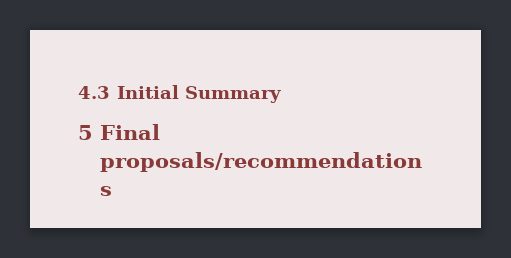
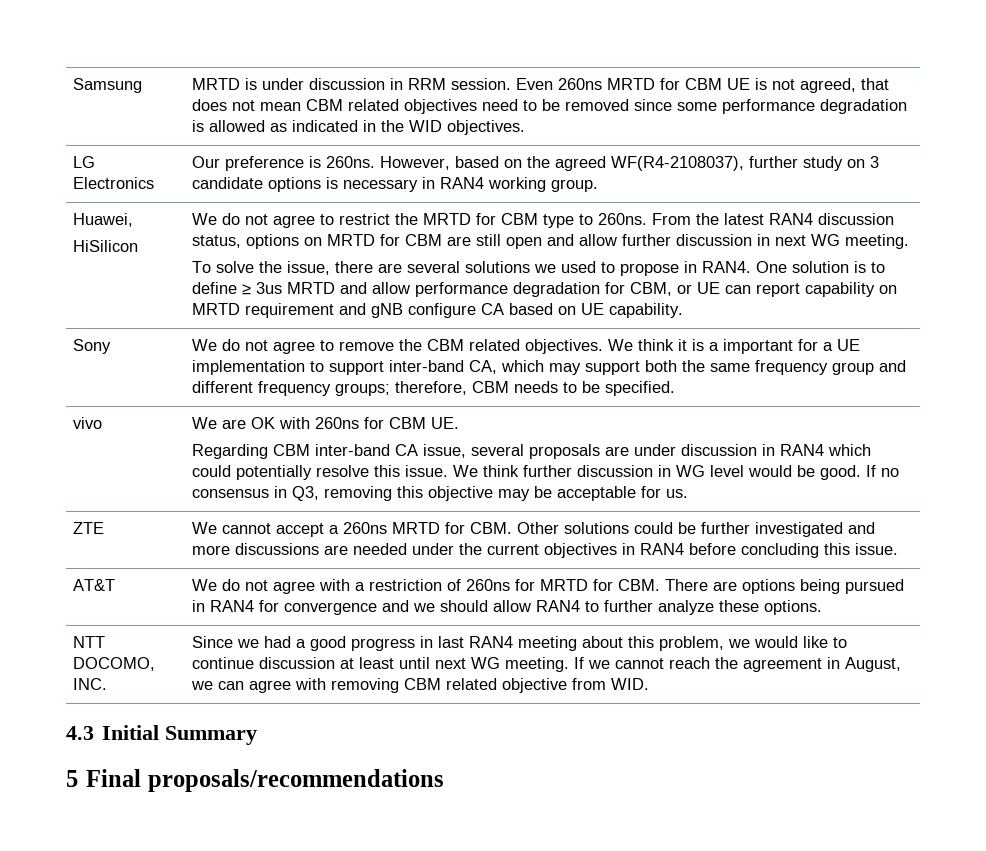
+ Samsung | MRTD is under discussion in RRM session. Even 260ns MRTD for CBM UE is not agreed, that does not mean CBM related objectives need to be removed since some performance degradation is allowed as indicated in the WID objectives.
+ LG Electronics | Our preference is 260ns. However, based on the agreed WF(R4-2108037), further study on 3 candidate options is necessary in RAN4 working group.
+ Huawei,
+ HiSilicon | We do not agree to restrict the MRTD for CBM type to 260ns. From the latest RAN4 discussion status, options on MRTD for CBM are still open and allow further discussion in next WG meeting.
+ To solve the issue, there are several solutions we used to propose in RAN4. One solution is to define ≥ 3us MRTD and allow performance degradation for CBM, or UE can report capability on MRTD requirement and gNB configure CA based on UE capability.
+ Sony | We do not agree to remove the CBM related objectives. We think it is a important for a UE implementation to support inter-band CA, which may support both the same frequency group and different frequency groups; therefore, CBM needs to be specified.
+ vivo | We are OK with 260ns for CBM UE.
+ Regarding CBM inter-band CA issue, several proposals are under discussion in RAN4 which could potentially resolve this issue. We think further discussion in WG level would be good. If no consensus in Q3, removing this objective may be acceptable for us.
+ ZTE | We cannot accept a 260ns MRTD for CBM. Other solutions could be further investigated and more discussions are needed under the current objectives in RAN4 before concluding this issue.
+ AT&T | We do not agree with a restriction of 260ns for MRTD for CBM. There are options being pursued in RAN4 for convergence and we should allow RAN4 to further analyze these options.
+ NTT DOCOMO, INC. | Since we had a good progress in last RAN4 meeting about this problem, we would like to continue discussion at least until next WG meeting. If we cannot reach the agreement in August, we can agree with removing CBM related objective from WID.

